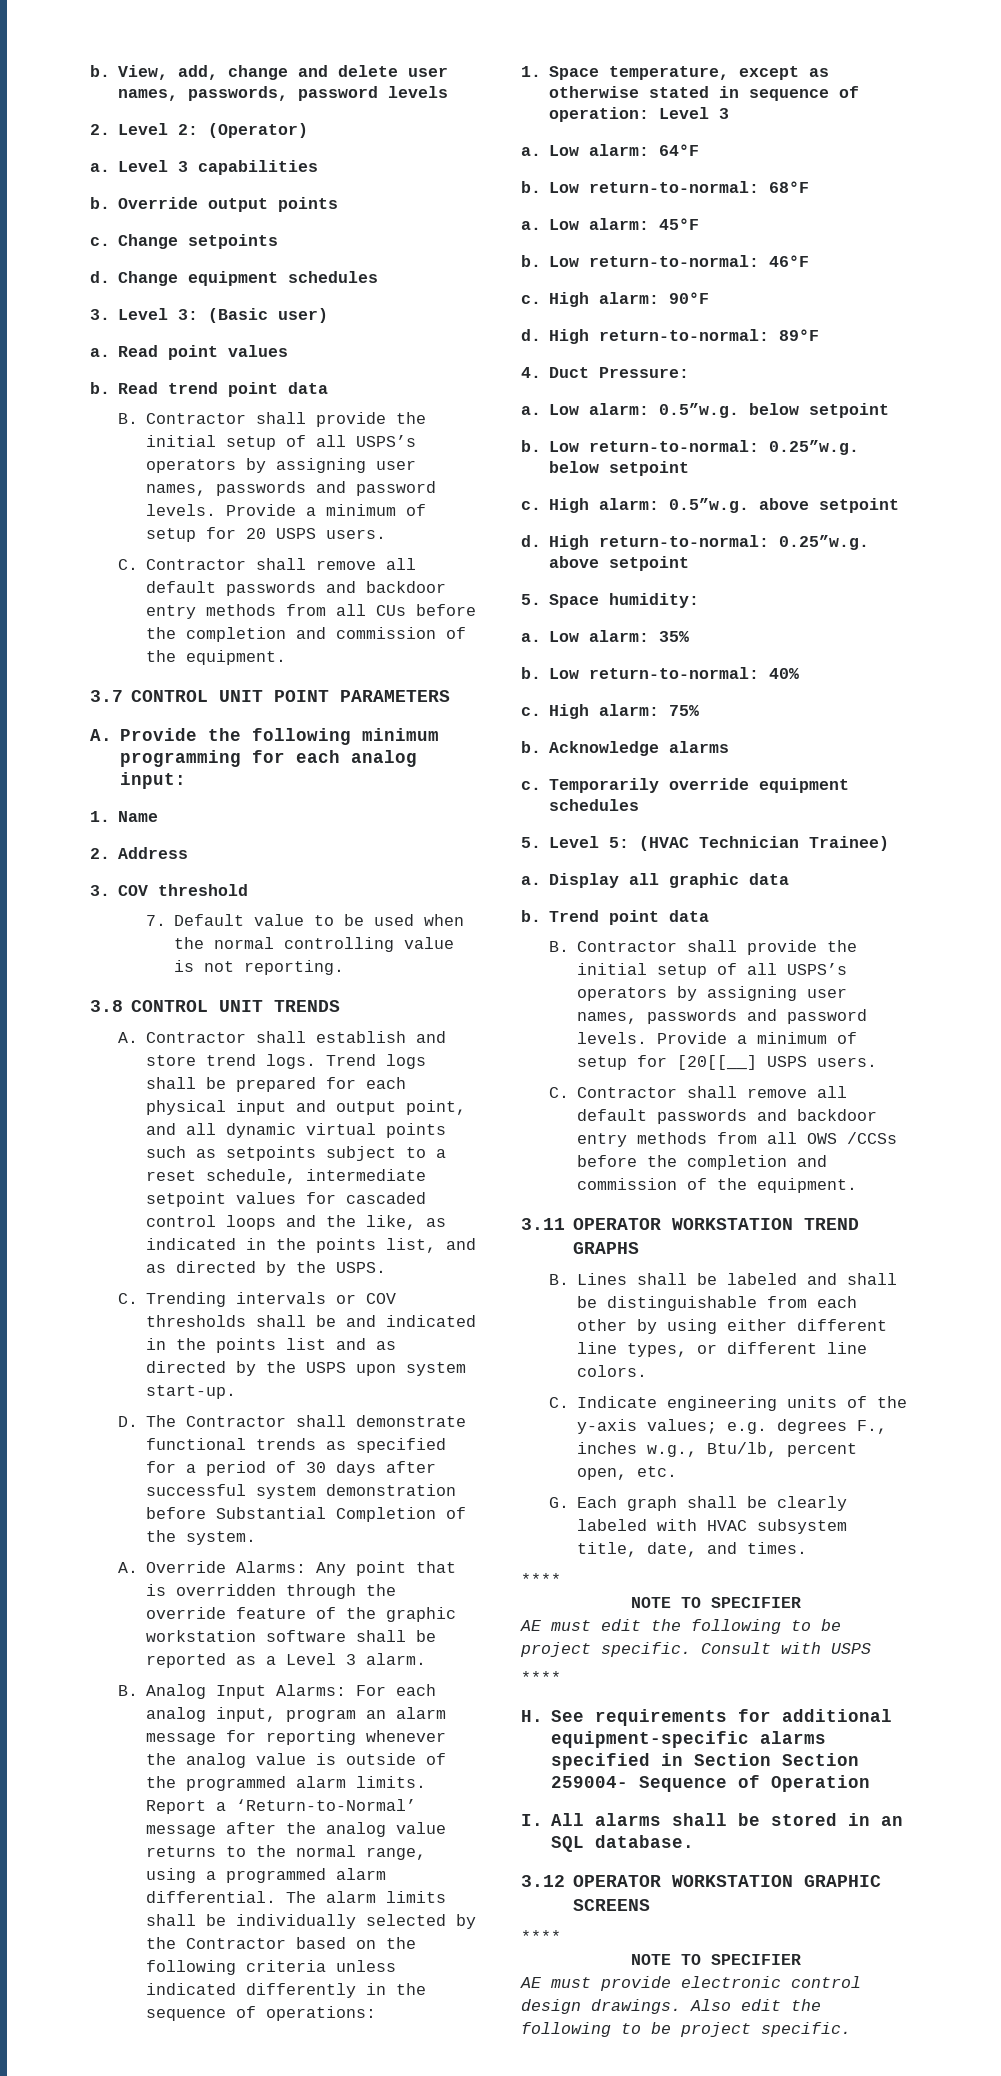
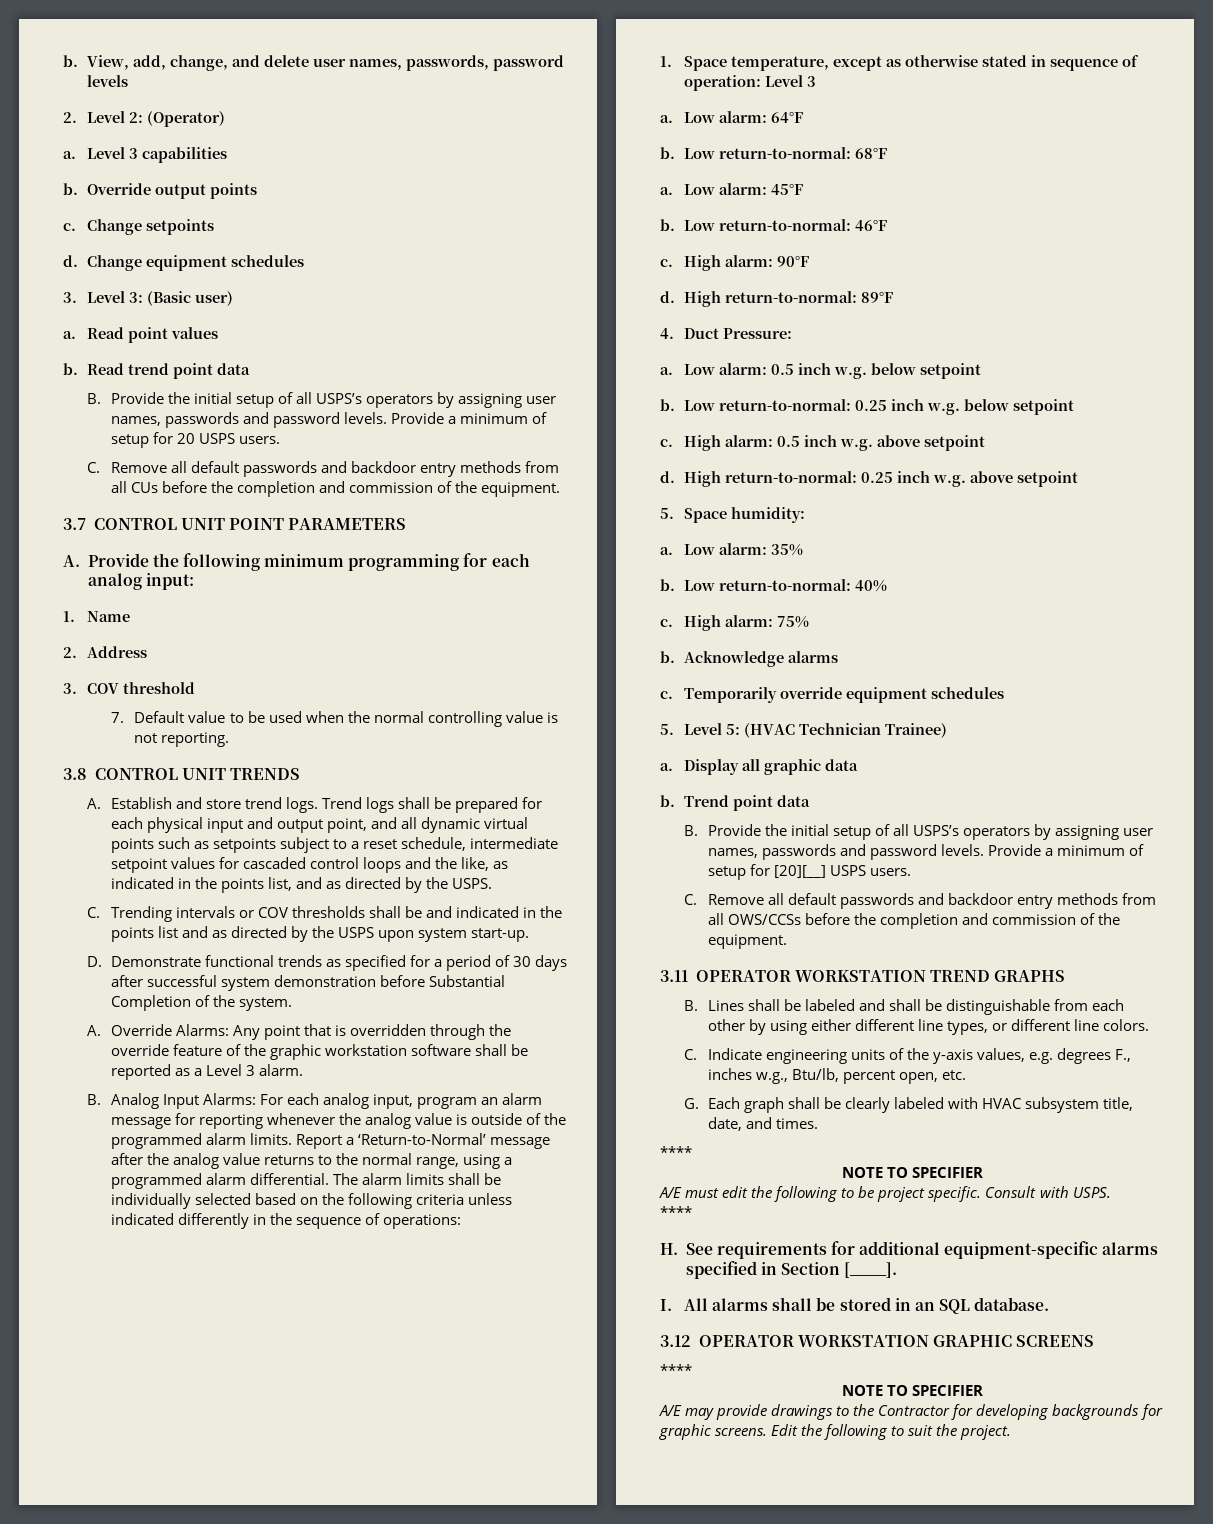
- View, add, change and delete user names, passwords, password levels
+ View, add, change, and delete user names, passwords, password levels
  Read trend point data
- B. Contractor shall provide the initial setup of all USPS’s operators by assigning user names, passwords and password levels.
+ B. Provide the initial setup of all USPS’s operators by assigning user names, passwords and password levels.
- C. Contractor shall remove all default passwords and backdoor entry methods from all CUs before the completion and commission of the equipment.
+ C. Remove all default passwords and backdoor entry methods from all CUs before the completion and commission of the equipment.
- A. Contractor shall establish and store trend logs.
+ A. Establish and store trend logs.
- D. The Contractor shall demonstrate functional trends as specified for a period of 30 days after successful system demonstration before Substantial Completion of the system.
+ D. Demonstrate functional trends as specified for a period of 30 days after successful system demonstration before Substantial Completion of the system.
- The alarm limits shall be individually selected by the Contractor based on the following criteria unless indicated differently in the sequence of operations:
+ The alarm limits shall be individually selected based on the following criteria unless indicated differently in the sequence of operations:
- Low alarm: 0.5”w.g. below setpoint
+ Low alarm: 0.5 inch w.g. below setpoint
- Low return-to-normal: 0.25”w.g. below setpoint
+ Low return-to-normal: 0.25 inch w.g. below setpoint
- High alarm: 0.5”w.g. above setpoint
+ High alarm: 0.5 inch w.g. above setpoint
- High return-to-normal: 0.25”w.g. above setpoint
+ High return-to-normal: 0.25 inch w.g. above setpoint
  Trend point data
- B. Contractor shall provide the initial setup of all USPS’s operators by assigning user names, passwords and password levels.
+ B. Provide the initial setup of all USPS’s operators by assigning user names, passwords and password levels.
- Provide a minimum of setup for [20[[__] USPS users.
- C. Contractor shall remove all default passwords and backdoor entry methods from all OWS /CCSs before the completion and commission of the equipment.
+ Provide a minimum of setup for [20][__] USPS users.
+ C. Remove all default passwords and backdoor entry methods from all OWS/CCSs before the completion and commission of the equipment.
- C. Indicate engineering units of the y-axis values; e.g. degrees F., inches w.g., Btu/lb, percent open, etc.
+ C. Indicate engineering units of the y-axis values, e.g. degrees F., inches w.g., Btu/lb, percent open, etc.
- AE must edit the following to be project specific.
+ A/E must edit the following to be project specific.
- Consult with USPS
+ Consult with USPS.
- H. See requirements for additional equipment-specific alarms specified in Section Section 259004- Sequence of Operation
+ H. See requirements for additional equipment-specific alarms specified in Section [____].
- AE must provide electronic control design drawings. Also edit the following to be project specific.
+ A/E may provide drawings to the Contractor for developing backgrounds for graphic screens. Edit the following to suit the project.

